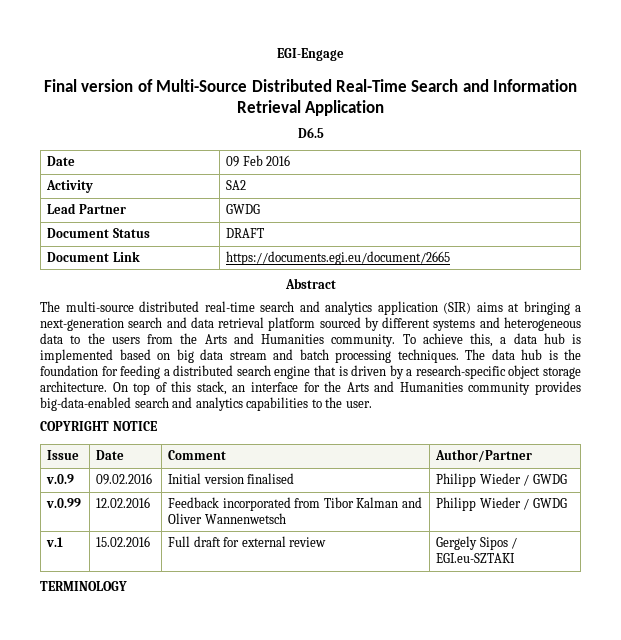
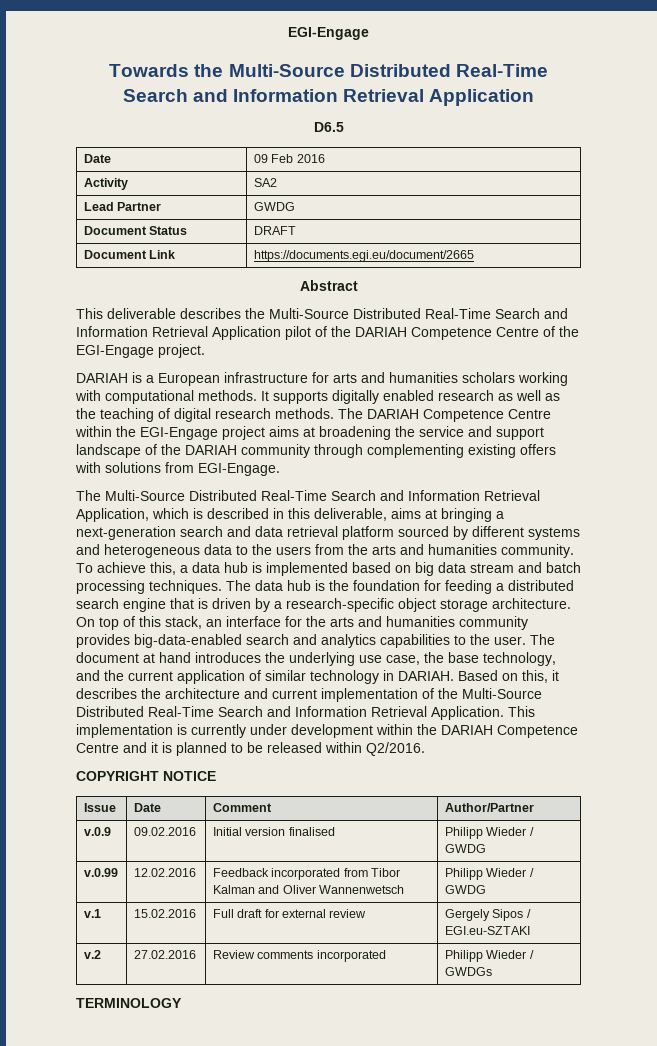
- Final version of Multi-Source Distributed Real-Time Search and Information Retrieval Application
+ Towards the Multi-Source Distributed Real-Time Search and Information Retrieval Application
- The multi-source distributed real-time search and analytics application (SIR) aims at bringing a next-generation search and data retrieval platform sourced by different systems and heterogeneous data to the users from the Arts and Humanities community.
+ This deliverable describes the Multi-Source Distributed Real-Time Search and Information Retrieval Application pilot of the DARIAH Competence Centre of the EGI-Engage project.
+ DARIAH is a European infrastructure for arts and humanities scholars working with computational methods. It supports digitally enabled research as well as the teaching of digital research methods. The DARIAH Competence Centre within the EGI-Engage project aims at broadening the service and support landscape of the DARIAH community through complementing existing offers with solutions from EGI-Engage.
+ The Multi-Source Distributed Real-Time Search and Information Retrieval Application, which is described in this deliverable, aims at bringing a next-generation search and data retrieval platform sourced by different systems and heterogeneous data to the users from the arts and humanities community.
- On top of this stack, an interface for the Arts and Humanities community provides big-data-enabled search and analytics capabilities to the user.
+ On top of this stack, an interface for the arts and humanities community provides big-data-enabled search and analytics capabilities to the user. The document at hand introduces the underlying use case, the base technology, and the current application of similar technology in DARIAH. Based on this, it describes the architecture and current implementation of the Multi-Source Distributed Real-Time Search and Information Retrieval Application. This implementation is currently under development within the DARIAH Competence Centre and it is planned to be released within Q2/2016.
+ v.2 | 27.02.2016 | Review comments incorporated | Philipp Wieder / GWDGs

